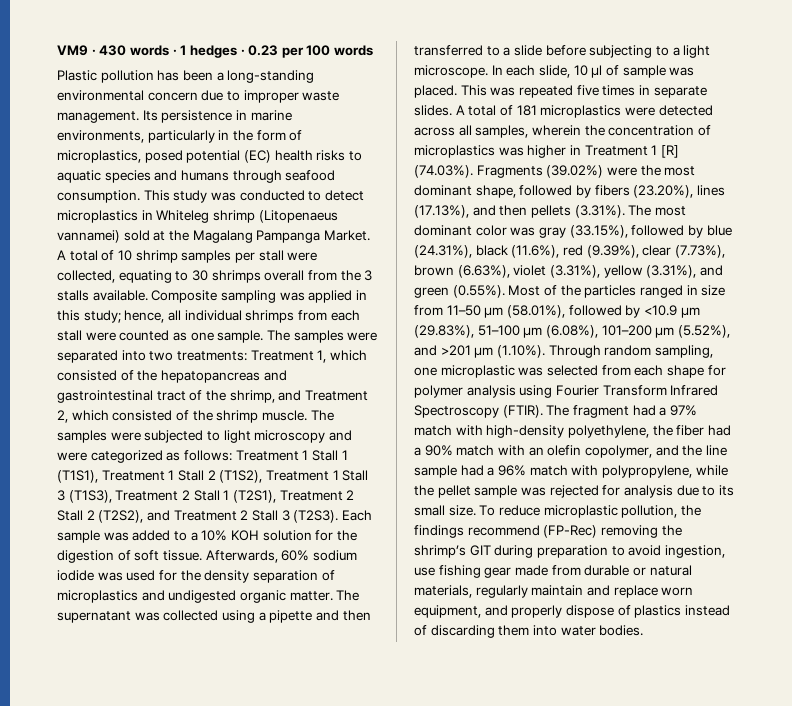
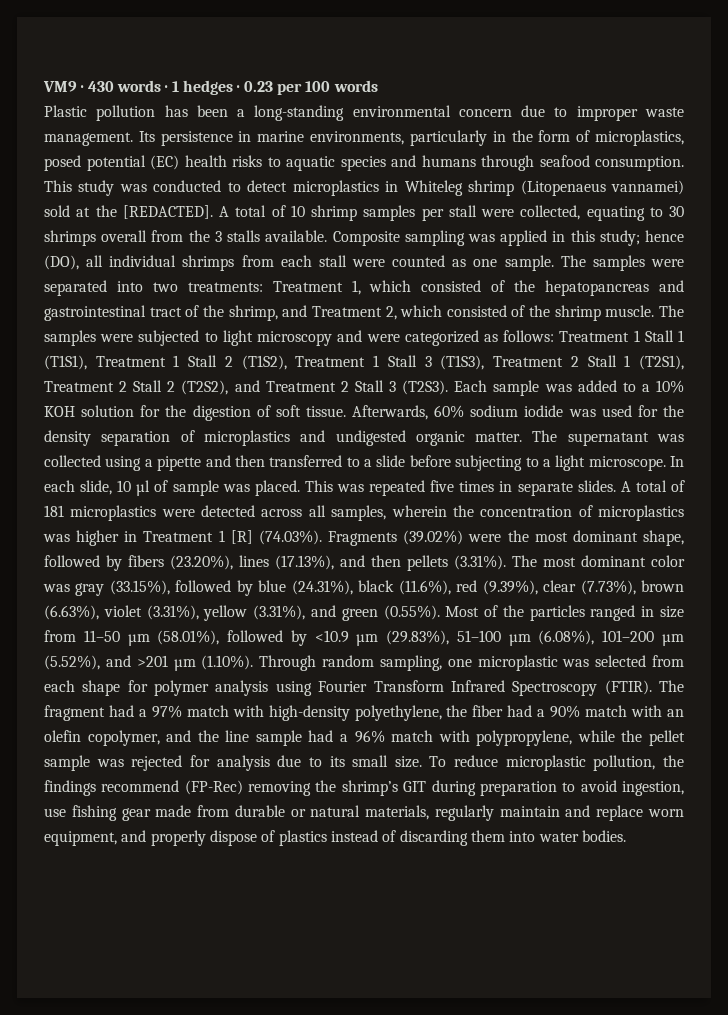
- This study was conducted to detect microplastics in Whiteleg shrimp (Litopenaeus vannamei) sold at the Magalang Pampanga Market.
+ This study was conducted to detect microplastics in Whiteleg shrimp (Litopenaeus vannamei) sold at the [REDACTED].
- Composite sampling was applied in this study; hence, all individual shrimps from each stall were counted as one sample.
+ Composite sampling was applied in this study; hence (DO), all individual shrimps from each stall were counted as one sample.

